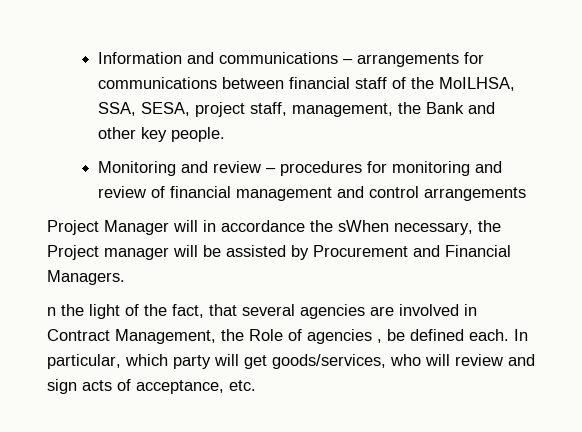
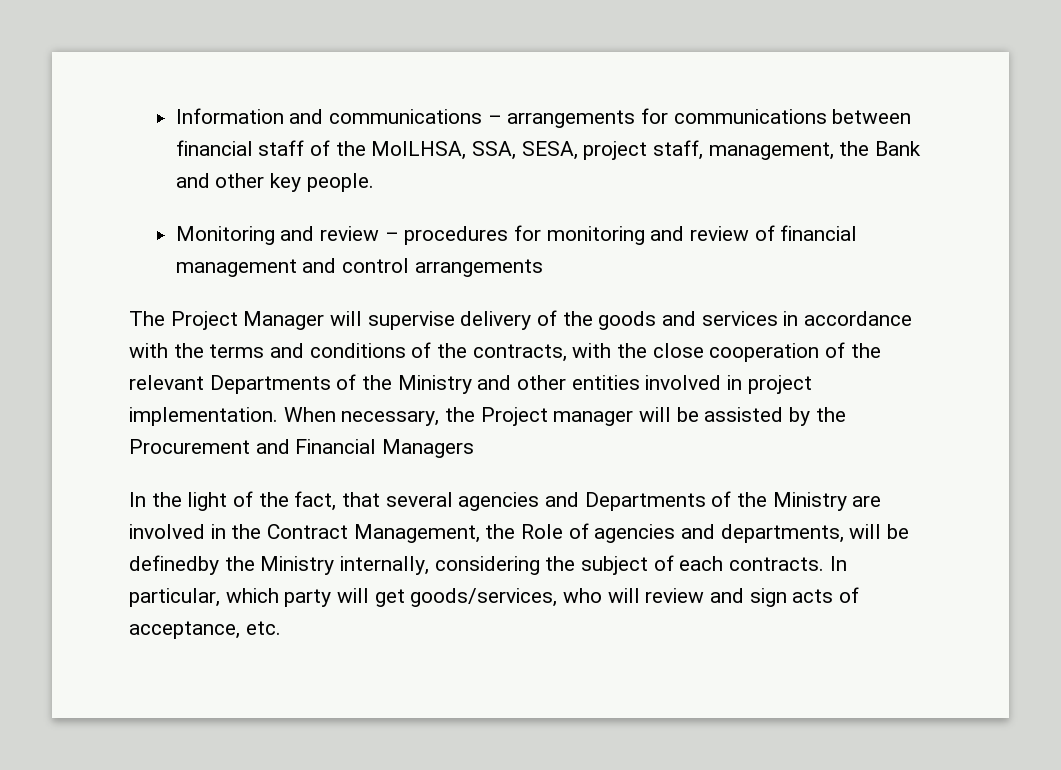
- Project Manager will in accordance the sWhen necessary, the Project manager will be assisted by Procurement and Financial Managers.
- n the light of the fact, that several agencies are involved in Contract Management, the Role of agencies , be defined each.
+ The Project Manager will supervise delivery of the goods and services in accordance with the terms and conditions of the contracts, with the close cooperation of the relevant Departments of the Ministry and other entities involved in project implementation. When necessary, the Project manager will be assisted by the Procurement and Financial Managers
+ In the light of the fact, that several agencies and Departments of the Ministry are involved in the Contract Management, the Role of agencies and departments, will be definedby the Ministry internally, considering the subject of each contracts.

